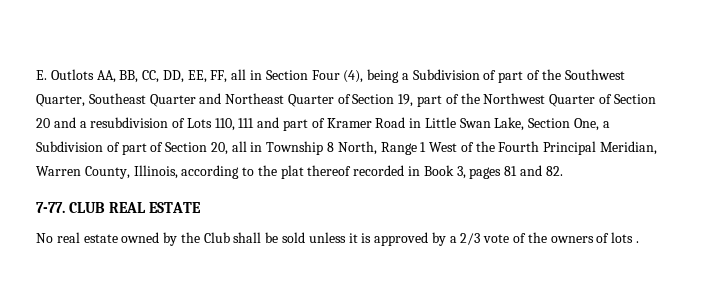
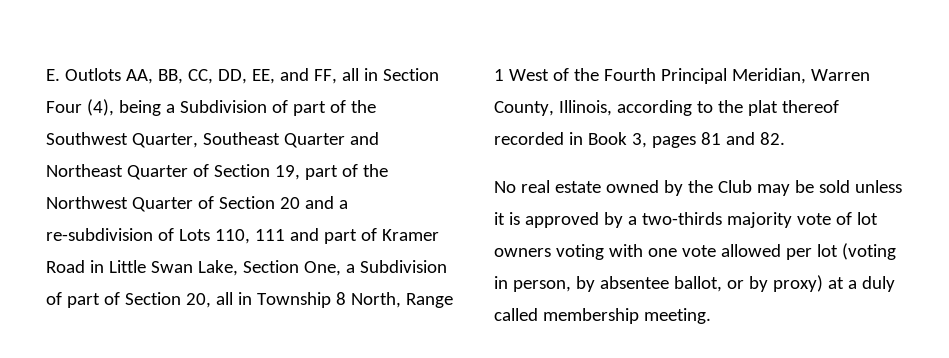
- E. Outlots AA, BB, CC, DD, EE, FF, all in Section Four (4), being a Subdivision of part of the Southwest Quarter, Southeast Quarter and Northeast Quarter of Section 19, part of the Northwest Quarter of Section 20 and a resubdivision of Lots 110, 111 and part of Kramer Road in Little Swan Lake, Section One, a Subdivision of part of Section 20, all in Township 8 North, Range 1 West of the Fourth Principal Meridian, Warren County, Illinois, according to the plat thereof recorded in Book 3, pages 81 and 82.
+ E. Outlots AA, BB, CC, DD, EE, and FF, all in Section Four (4), being a Subdivision of part of the Southwest Quarter, Southeast Quarter and Northeast Quarter of Section 19, part of the Northwest Quarter of Section 20 and a re-subdivision of Lots 110, 111 and part of Kramer Road in Little Swan Lake, Section One, a Subdivision of part of Section 20, all in Township 8 North, Range 1 West of the Fourth Principal Meridian, Warren County, Illinois, according to the plat thereof recorded in Book 3, pages 81 and 82.
- 7-77. CLUB REAL ESTATE
- No real estate owned by the Club shall be sold unless it is approved by a 2/3 vote of the owners of lots .
+ No real estate owned by the Club may be sold unless it is approved by a two-thirds majority vote of lot owners voting with one vote allowed per lot (voting in person, by absentee ballot, or by proxy) at a duly called membership meeting.

